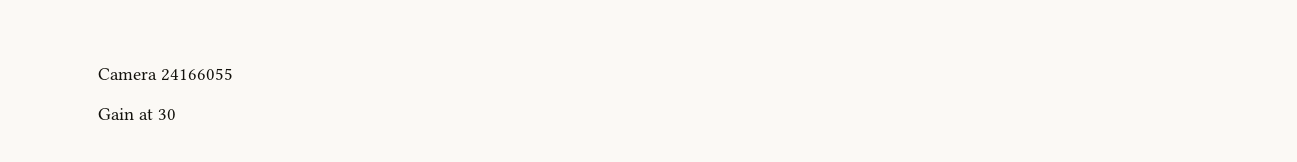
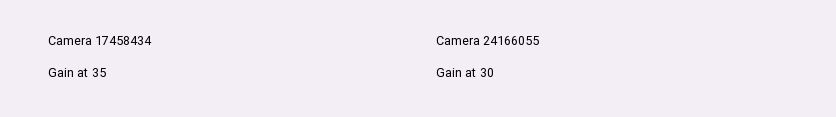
+ Camera 17458434
+ Gain at 35

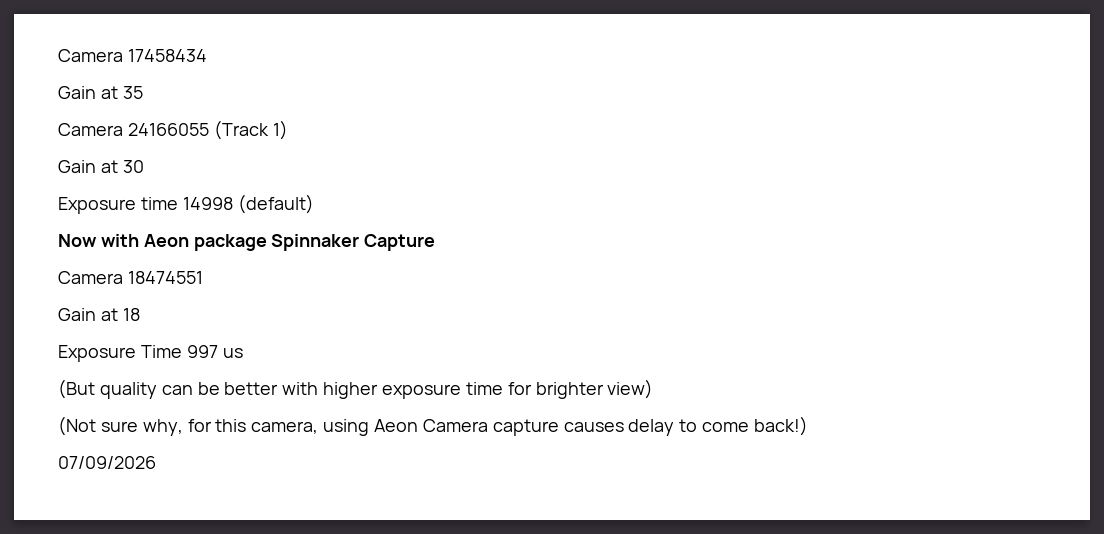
- Camera 24166055
+ Camera 24166055 (Track 1)
+ Exposure time 14998 (default)
+ Now with Aeon package Spinnaker Capture
+ Camera 18474551
+ Gain at 18
+ Exposure Time 997 us
+ (But quality can be better with higher exposure time for brighter view)
+ (Not sure why, for this camera, using Aeon Camera capture causes delay to come back!)
+ 07/09/2026

